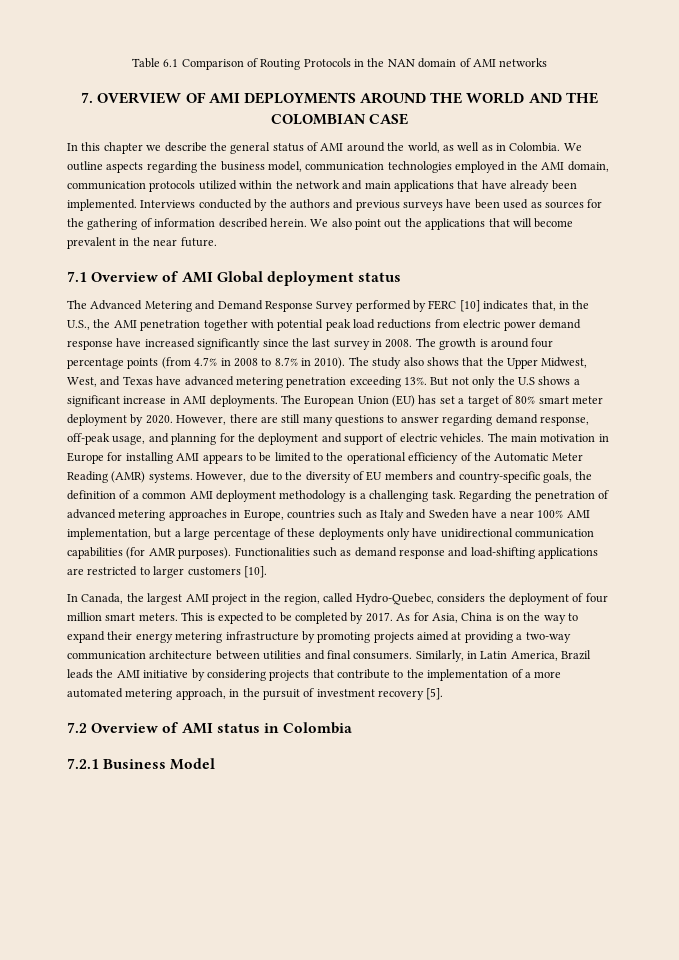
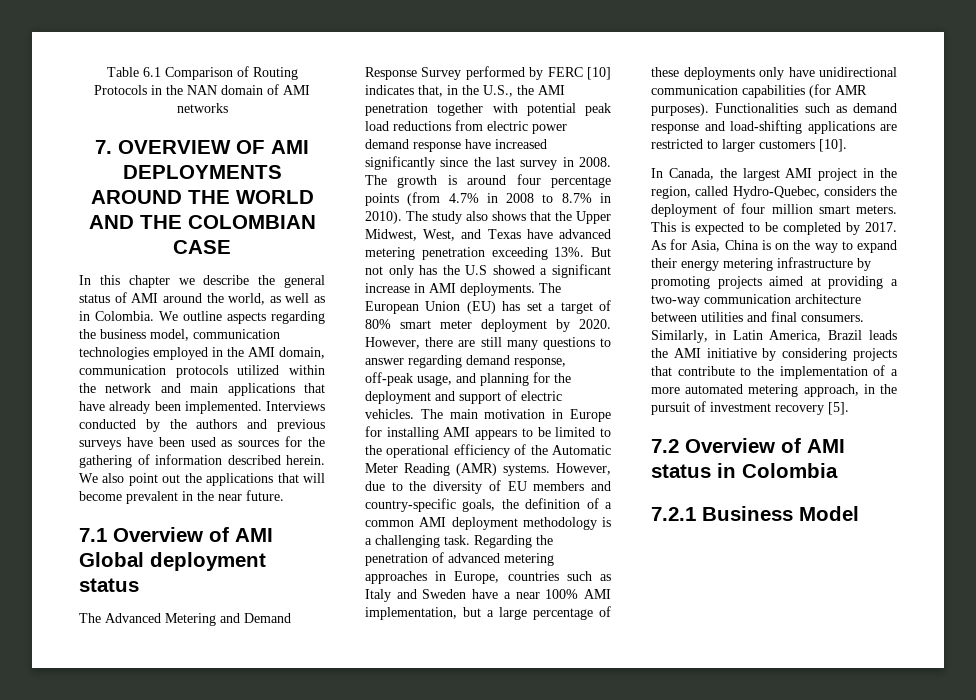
- But not only the U.S shows a significant increase in AMI deployments.
+ But not only has the U.S showed a significant increase in AMI deployments.

